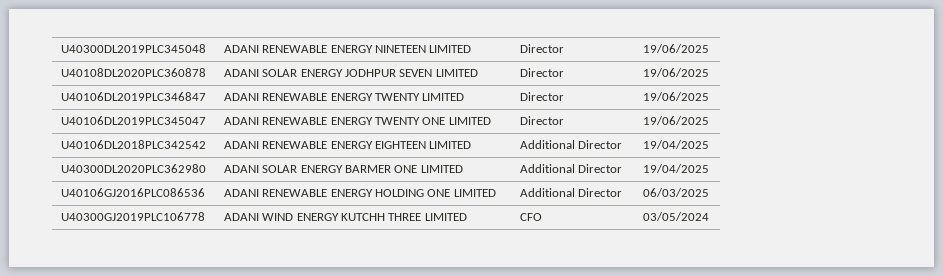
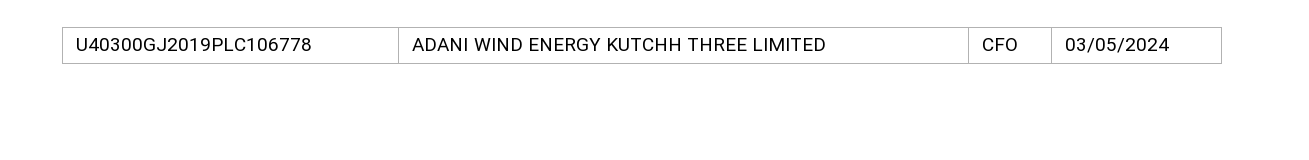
- U40300DL2019PLC345048 | ADANI RENEWABLE ENERGY NINETEEN LIMITED | Director | 19/06/2025
- U40108DL2020PLC360878 | ADANI SOLAR ENERGY JODHPUR SEVEN LIMITED | Director | 19/06/2025
- U40106DL2019PLC346847 | ADANI RENEWABLE ENERGY TWENTY LIMITED | Director | 19/06/2025
- U40106DL2019PLC345047 | ADANI RENEWABLE ENERGY TWENTY ONE LIMITED | Director | 19/06/2025
- U40106DL2018PLC342542 | ADANI RENEWABLE ENERGY EIGHTEEN LIMITED | Additional Director | 19/04/2025
- U40300DL2020PLC362980 | ADANI SOLAR ENERGY BARMER ONE LIMITED | Additional Director | 19/04/2025
- U40106GJ2016PLC086536 | ADANI RENEWABLE ENERGY HOLDING ONE LIMITED | Additional Director | 06/03/2025

